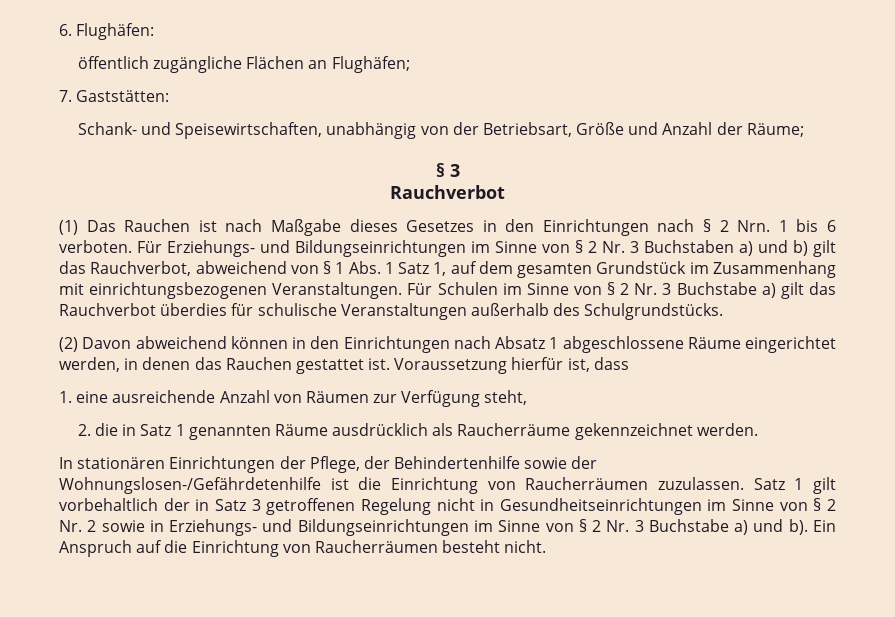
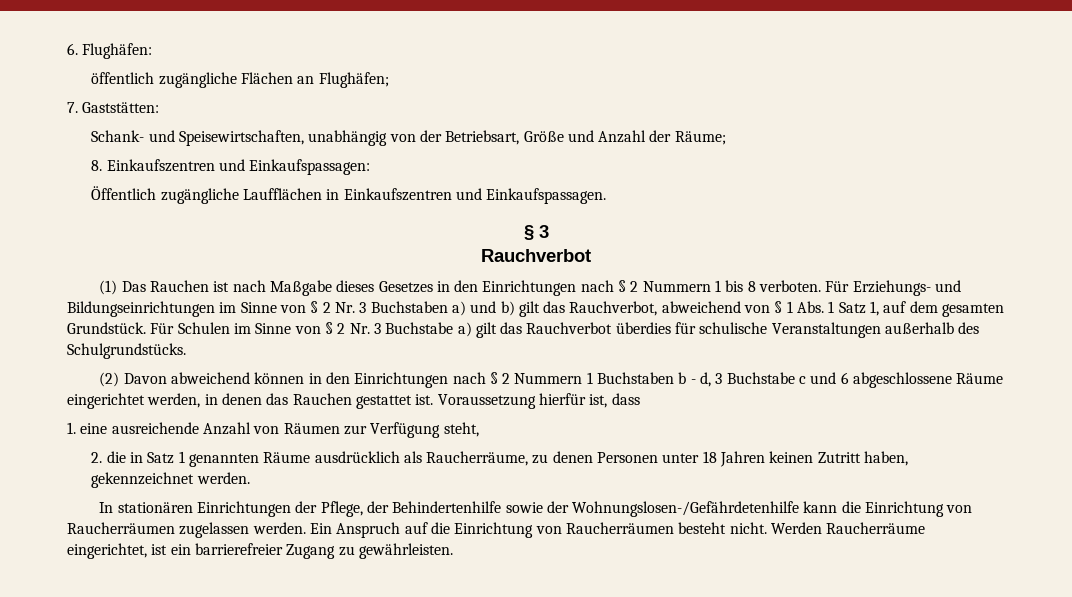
+ 8. Einkaufszentren und Einkaufspassagen:
+ Öffentlich zugängliche Laufflächen in Einkaufszentren und Einkaufspassagen.
- (1) Das Rauchen ist nach Maßgabe dieses Gesetzes in den Einrichtungen nach § 2 Nrn. 1 bis 6 verboten.
+ (1) Das Rauchen ist nach Maßgabe dieses Gesetzes in den Einrichtungen nach § 2 Nummern 1 bis 8 verboten.
- Für Erziehungs- und Bildungseinrichtungen im Sinne von § 2 Nr. 3 Buchstaben a) und b) gilt das Rauchverbot, abweichend von § 1 Abs. 1 Satz 1, auf dem gesamten Grundstück im Zusammenhang mit einrichtungsbezogenen Veranstaltungen.
+ Für Erziehungs- und Bildungseinrichtungen im Sinne von § 2 Nr. 3 Buchstaben a) und b) gilt das Rauchverbot, abweichend von § 1 Abs. 1 Satz 1, auf dem gesamten Grundstück.
- (2) Davon abweichend können in den Einrichtungen nach Absatz 1 abgeschlossene Räume eingerichtet werden, in denen das Rauchen gestattet ist.
+ (2) Davon abweichend können in den Einrichtungen nach § 2 Nummern 1 Buchstaben b - d, 3 Buchstabe c und 6 abgeschlossene Räume eingerichtet werden, in denen das Rauchen gestattet ist.
- 2. die in Satz 1 genannten Räume ausdrücklich als Raucherräume gekennzeichnet werden.
+ 2. die in Satz 1 genannten Räume ausdrücklich als Raucherräume, zu denen Personen unter 18 Jahren keinen Zutritt haben, gekennzeichnet werden.
- In stationären Einrichtungen der Pflege, der Behindertenhilfe sowie der Wohnungslosen-/Gefährdetenhilfe ist die Einrichtung von Raucherräumen zuzulassen. Satz 1 gilt vorbehaltlich der in Satz 3 getroffenen Regelung nicht in Gesundheitseinrichtungen im Sinne von § 2 Nr. 2 sowie in Erziehungs- und Bildungseinrichtungen im Sinne von § 2 Nr. 3 Buchstabe a) und b).
+ In stationären Einrichtungen der Pflege, der Behindertenhilfe sowie der Wohnungslosen-/Gefährdetenhilfe kann die Einrichtung von Raucherräumen zugelassen werden.
+ Werden Raucherräume eingerichtet, ist ein barrierefreier Zugang zu gewährleisten.

